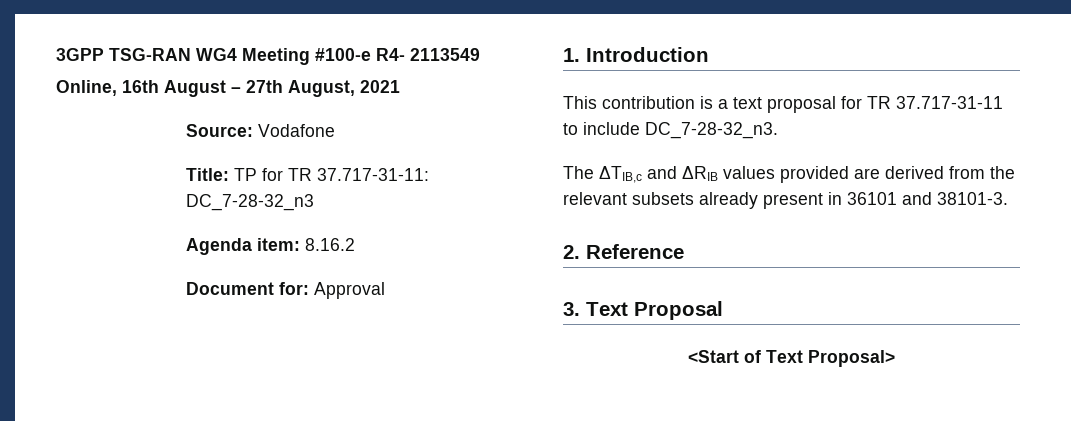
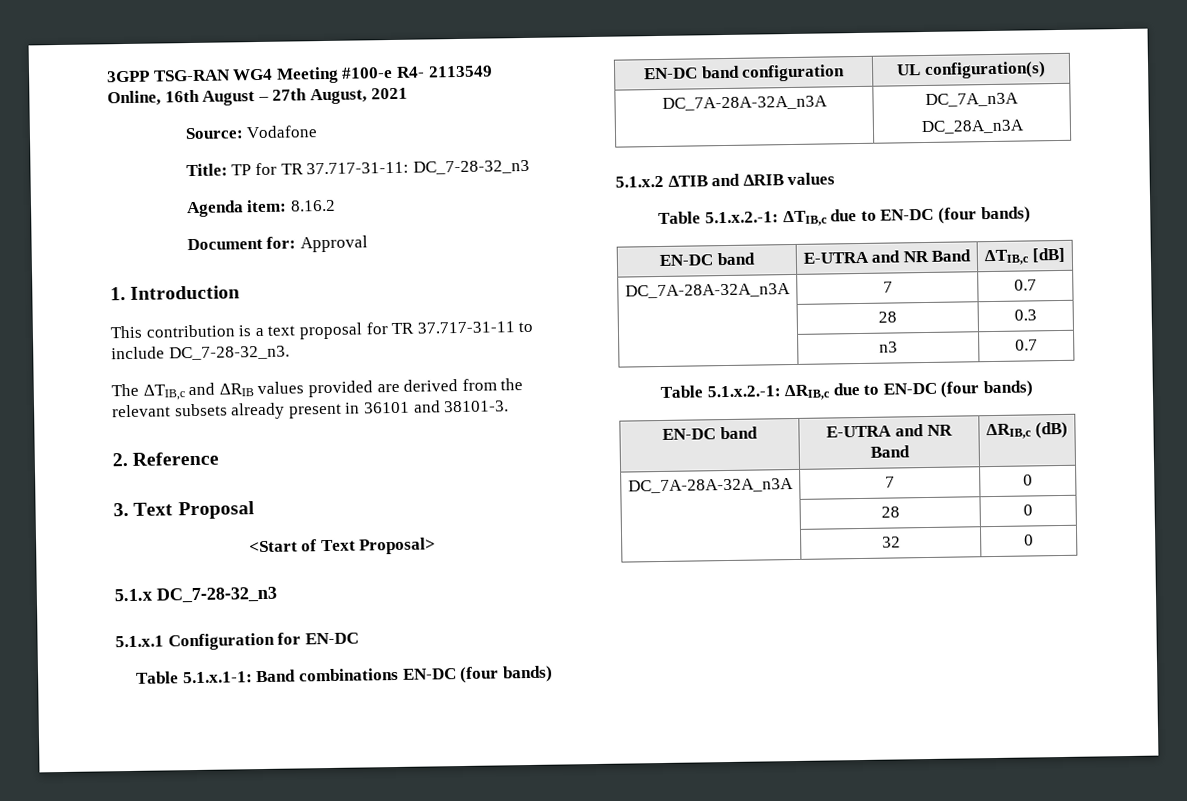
+ 5.1.x DC_7-28-32_n3
+ 5.1.x.1 Configuration for EN-DC
+ Table 5.1.x.1-1: Band combinations EN-DC (four bands)
+ EN-DC band configuration | UL configuration(s)
+ DC_7A-28A-32A_n3A | DC_7A_n3A
+ DC_28A_n3A
+ 5.1.x.2 ∆TIB and ∆RIB values
+ Table 5.1.x.2.-1: ΔTIB,c due to EN-DC (four bands)
+ EN-DC band | E-UTRA and NR Band | ΔTIB,c [dB]
+ DC_7A-28A-32A_n3A | 7 | 0.7
+ | 28 | 0.3
+ | n3 | 0.7
+ Table 5.1.x.2.-1: ΔRIB,c due to EN-DC (four bands)
+ EN-DC band | E-UTRA and NR Band | ΔRIB,c (dB)
+ DC_7A-28A-32A_n3A | 7 | 0
+ | 28 | 0
+ | 32 | 0

